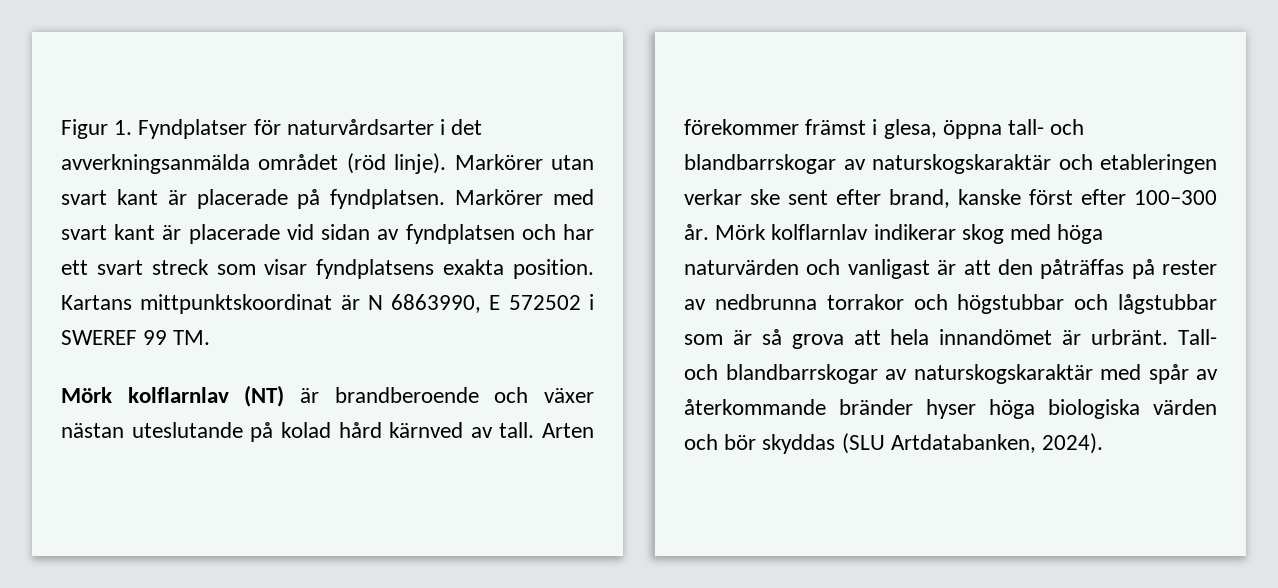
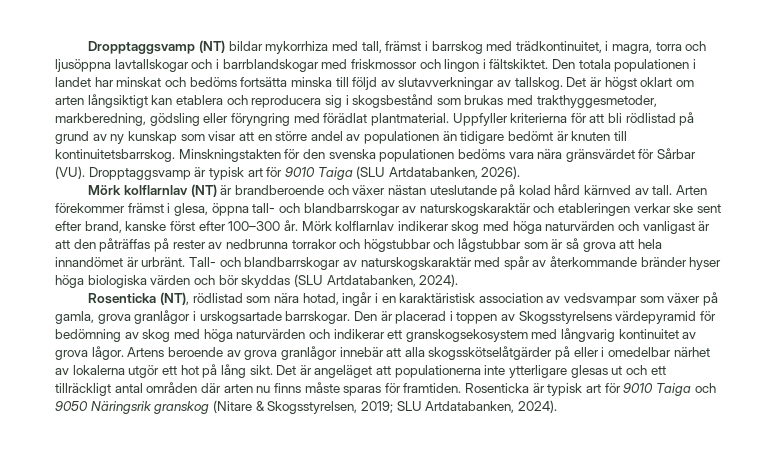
- Figur 1. Fyndplatser för naturvårdsarter i det avverkningsanmälda området (röd linje). Markörer utan svart kant är placerade på fyndplatsen. Markörer med svart kant är placerade vid sidan av fyndplatsen och har ett svart streck som visar fyndplatsens exakta position. Kartans mittpunktskoordinat är N 6863990, E 572502 i SWEREF 99 TM.
+ Dropptaggsvamp (NT) bildar mykorrhiza med tall, främst i barrskog med trädkontinuitet, i magra, torra och ljusöppna lavtallskogar och i barrblandskogar med friskmossor och lingon i fältskiktet. Den totala populationen i landet har minskat och bedöms fortsätta minska till följd av slutavverkningar av tallskog. Det är högst oklart om arten långsiktigt kan etablera och reproducera sig i skogsbestånd som brukas med trakthyggesmetoder, markberedning, gödsling eller föryngring med förädlat plantmaterial. Uppfyller kriterierna för att bli rödlistad på grund av ny kunskap som visar att en större andel av populationen än tidigare bedömt är knuten till kontinuitetsbarrskog. Minskningstakten för den svenska populationen bedöms vara nära gränsvärdet för Sårbar (VU). Dropptaggsvamp är typisk art för 9010 Taiga (SLU Artdatabanken, 2026).
+ Rosenticka (NT), rödlistad som nära hotad, ingår i en karaktäristisk association av vedsvampar som växer på gamla, grova granlågor i urskogsartade barrskogar. Den är placerad i toppen av Skogsstyrelsens värdepyramid för bedömning av skog med höga naturvärden och indikerar ett granskogsekosystem med långvarig kontinuitet av grova lågor. Artens beroende av grova granlågor innebär att alla skogsskötselåtgärder på eller i omedelbar närhet av lokalerna utgör ett hot på lång sikt. Det är angeläget att populationerna inte ytterligare glesas ut och ett tillräckligt antal områden där arten nu finns måste sparas för framtiden. Rosenticka är typisk art för 9010 Taiga och 9050 Näringsrik granskog (Nitare & Skogsstyrelsen, 2019; SLU Artdatabanken, 2024).

